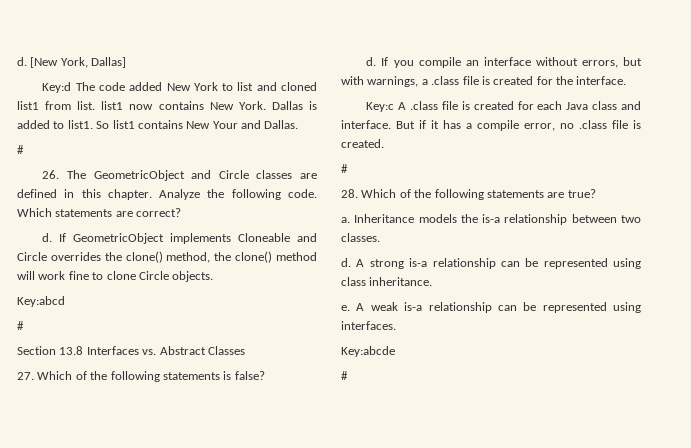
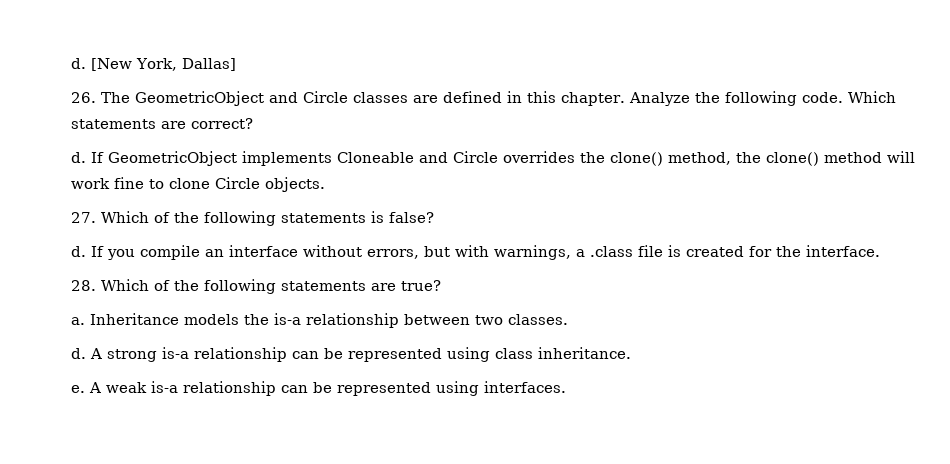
- Key:d The code added New York to list and cloned list1 from list. list1 now contains New York. Dallas is added to list1. So list1 contains New Your and Dallas.
- #
- Key:abcd
- #
- Section 13.8 Interfaces vs. Abstract Classes
- Key:c A .class file is created for each Java class and interface. But if it has a compile error, no .class file is created.
- #
- Key:abcde
- #

